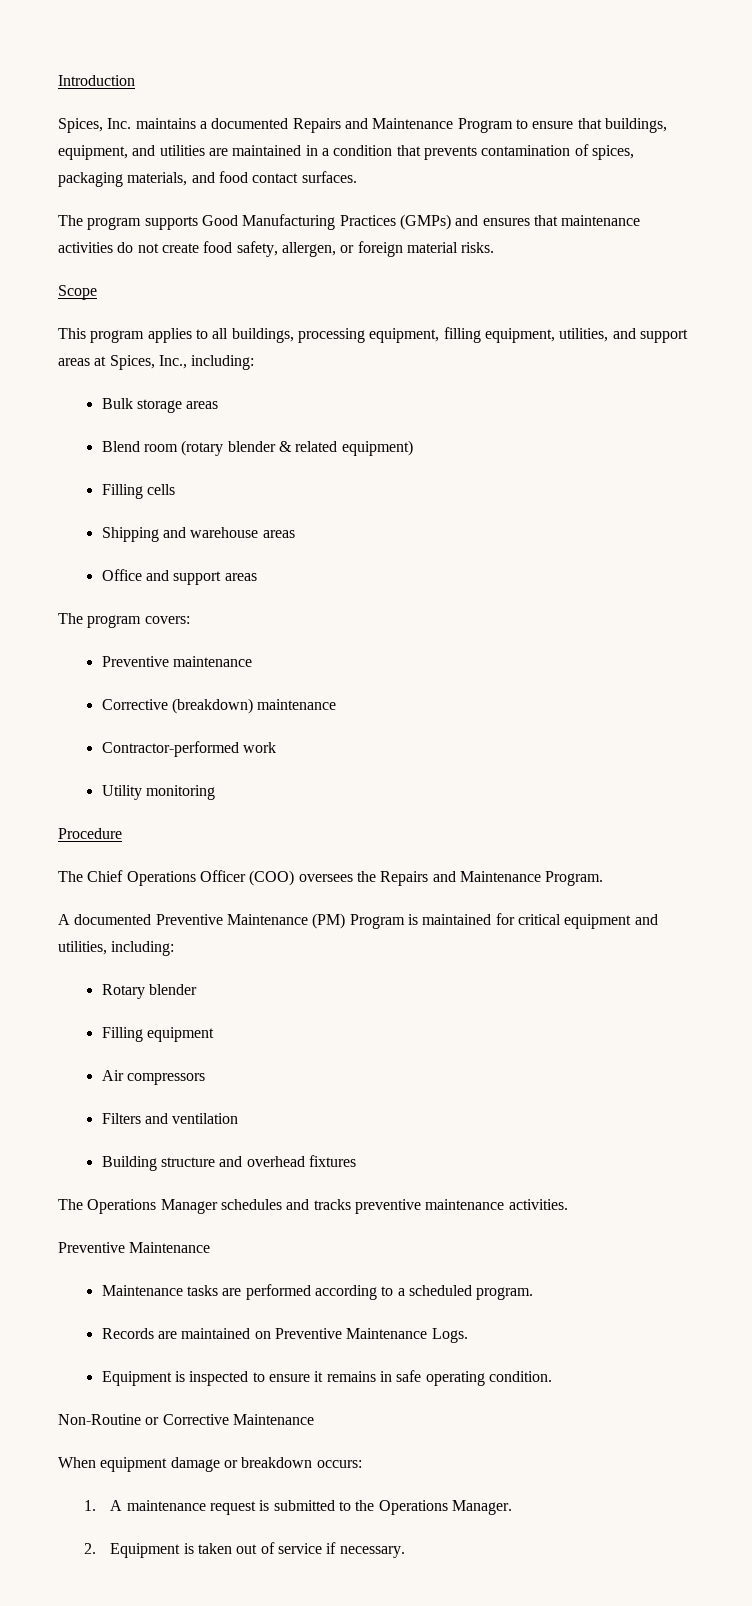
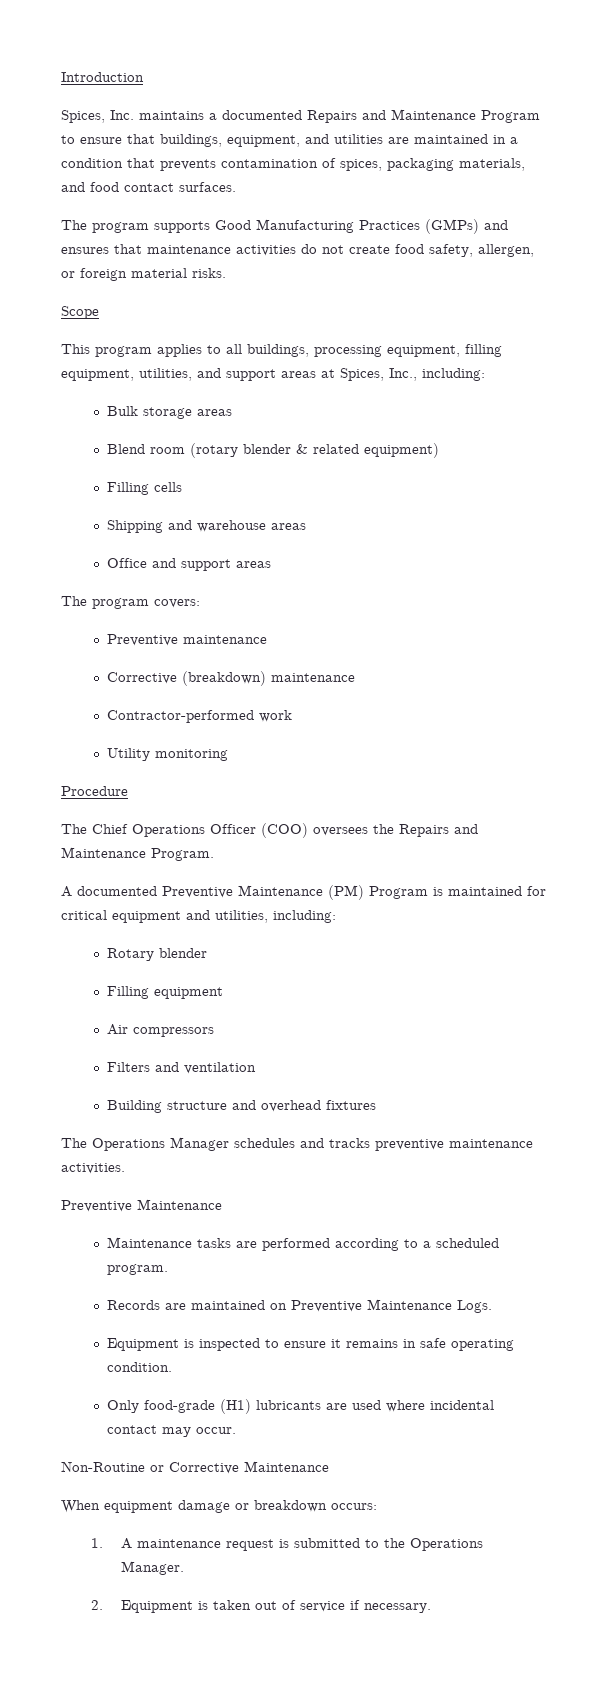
+ Only food-grade (H1) lubricants are used where incidental contact may occur.

